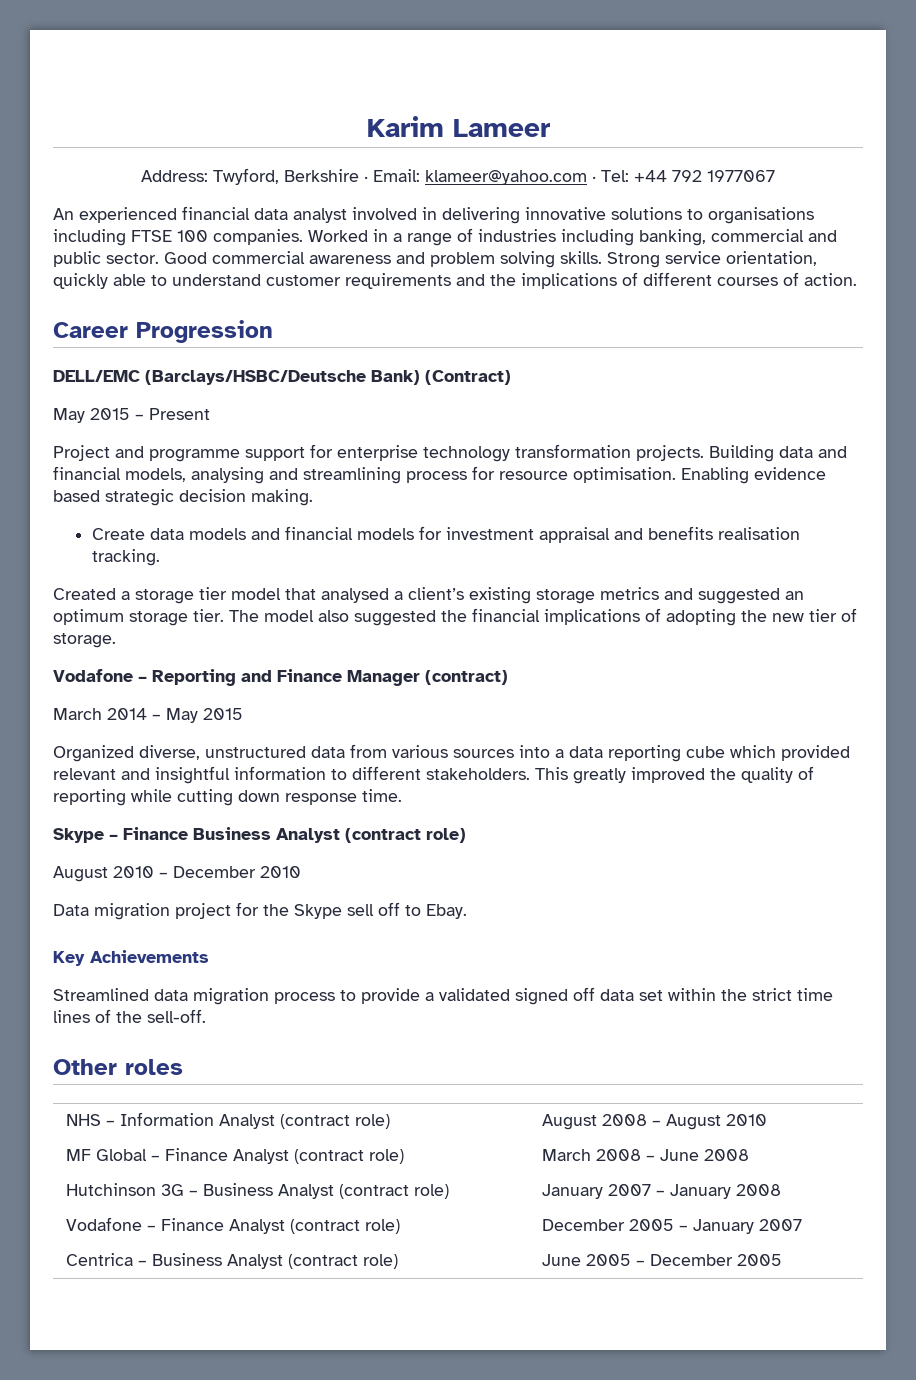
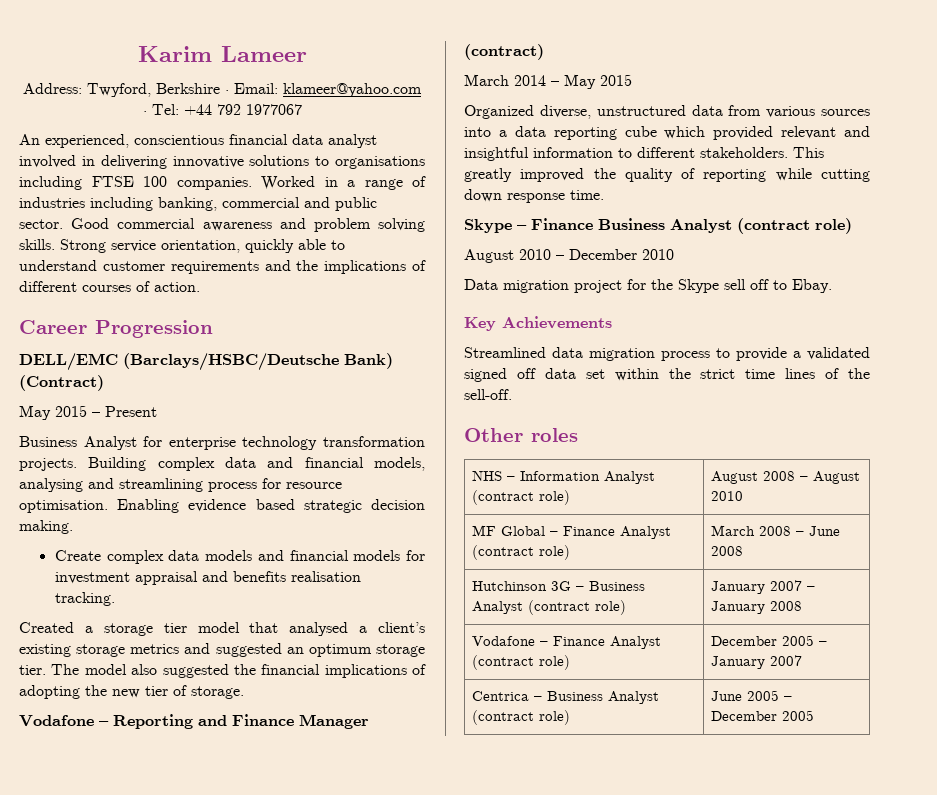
- An experienced financial data analyst involved in delivering innovative solutions to organisations including FTSE 100 companies.
+ An experienced, conscientious financial data analyst involved in delivering innovative solutions to organisations including FTSE 100 companies.
- Project and programme support for enterprise technology transformation projects.
+ Business Analyst for enterprise technology transformation projects.
- Building data and financial models, analysing and streamlining process for resource optimisation.
+ Building complex data and financial models, analysing and streamlining process for resource optimisation.
- Create data models and financial models for investment appraisal and benefits realisation tracking.
+ Create complex data models and financial models for investment appraisal and benefits realisation tracking.

